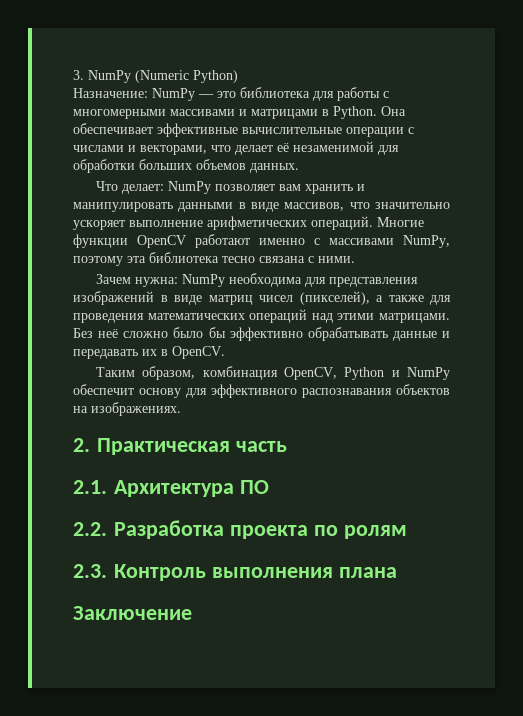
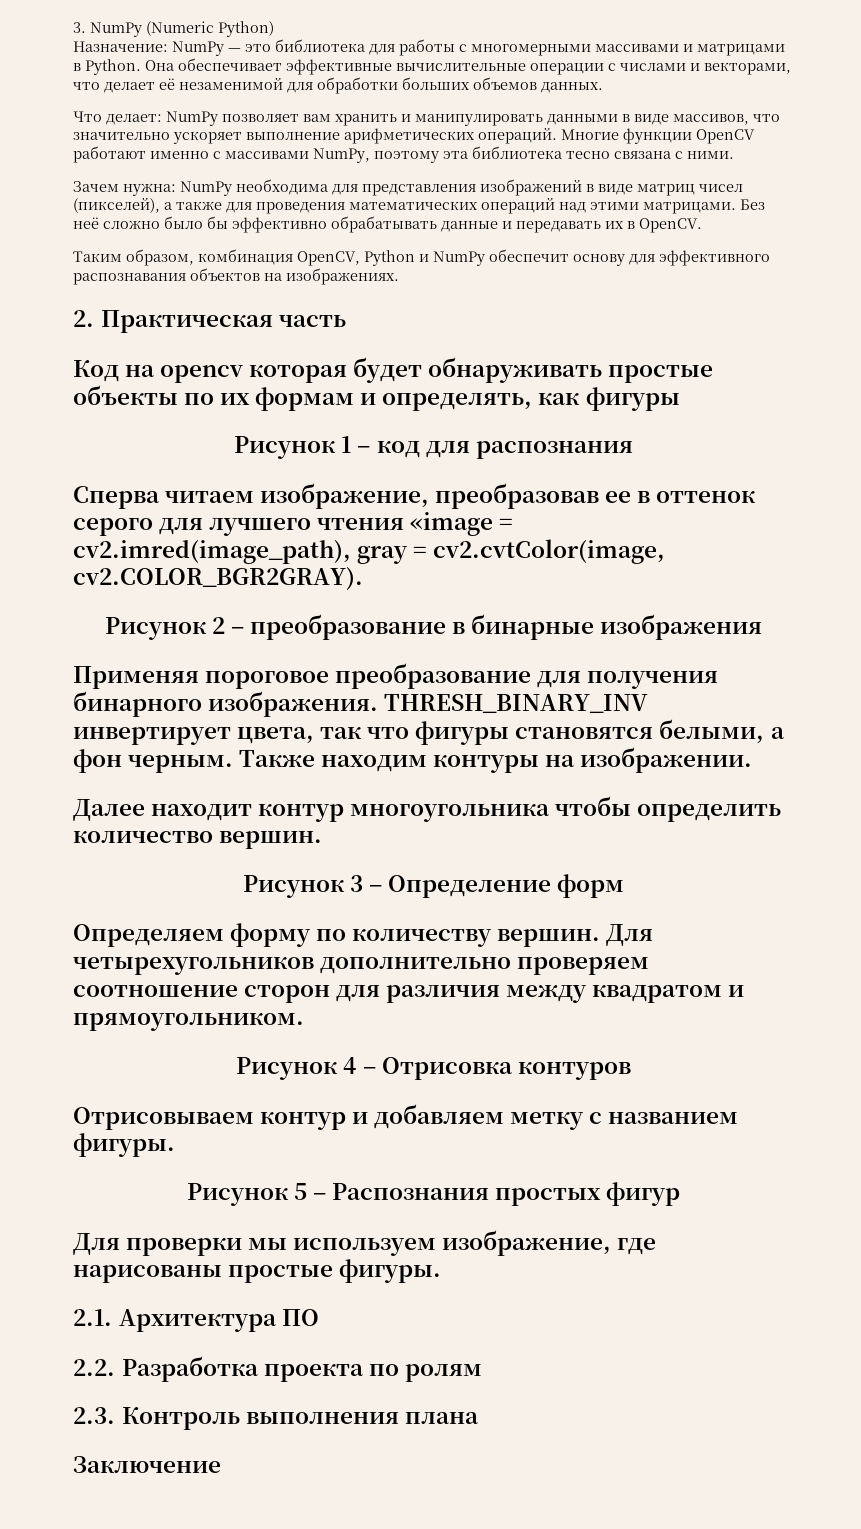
+ Код на opencv которая будет обнаруживать простые объекты по их формам и определять, как фигуры
+ Рисунок 1 – код для распознания
+ Сперва читаем изображение, преобразовав ее в оттенок серого для лучшего чтения «image = cv2.imred(image_path), gray = cv2.cvtColor(image, cv2.COLOR_BGR2GRAY).
+ Рисунок 2 – преобразование в бинарные изображения
+ Применяя пороговое преобразование для получения бинарного изображения. THRESH_BINARY_INV инвертирует цвета, так что фигуры становятся белыми, а фон черным. Также находим контуры на изображении.
+ Далее находит контур многоугольника чтобы определить количество вершин.
+ Рисунок 3 – Определение форм
+ Определяем форму по количеству вершин. Для четырехугольников дополнительно проверяем соотношение сторон для различия между квадратом и прямоугольником.
+ Рисунок 4 – Отрисовка контуров
+ Отрисовываем контур и добавляем метку с названием фигуры.
+ Рисунок 5 – Распознания простых фигур
+ Для проверки мы используем изображение, где нарисованы простые фигуры.

